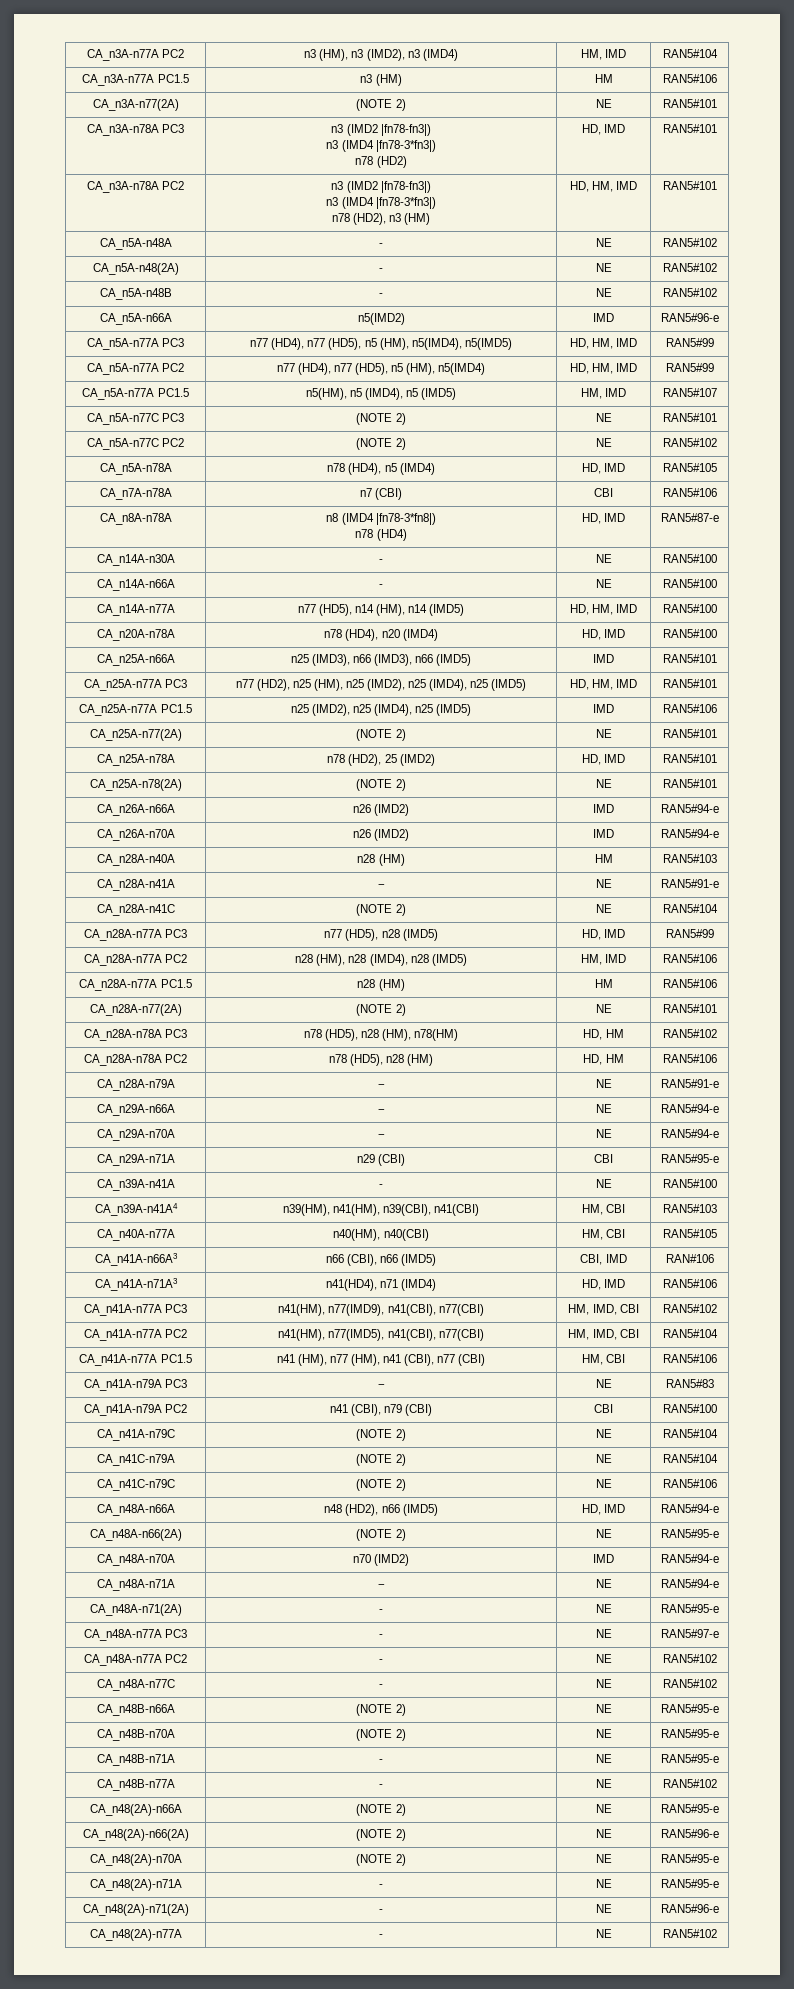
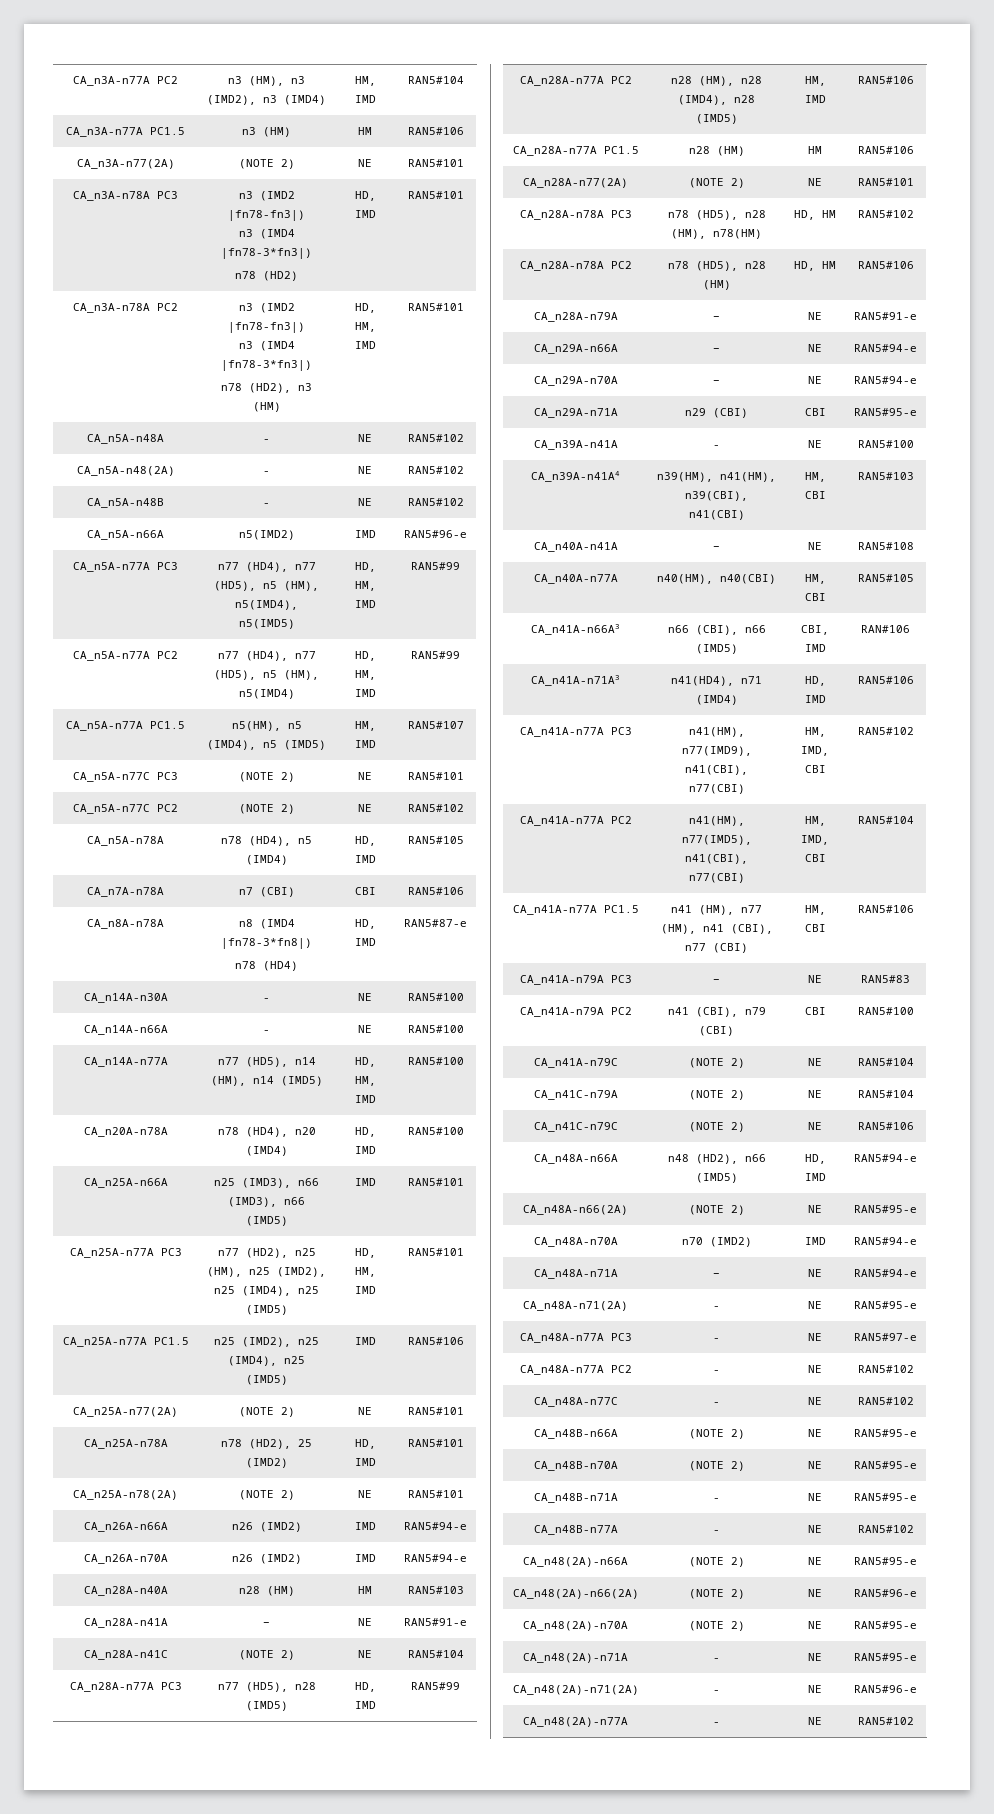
+ CA_n40A-n41A | − | NE | RAN5#108

